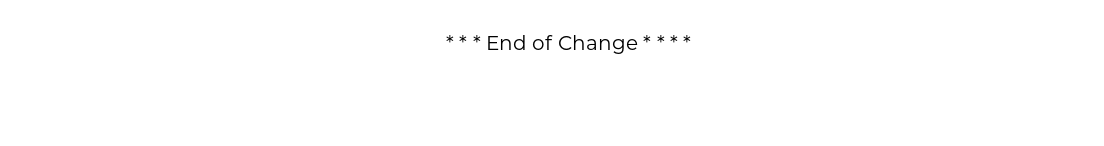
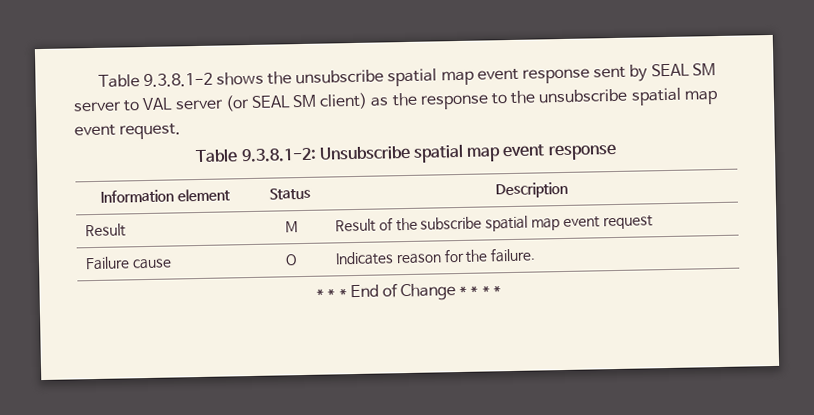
+ Table 9.3.8.1-2 shows the unsubscribe spatial map event response sent by SEAL SM server to VAL server (or SEAL SM client) as the response to the unsubscribe spatial map event request.
+ Table 9.3.8.1-2: Unsubscribe spatial map event response
+ Information element | Status | Description
+ Result | M | Result of the subscribe spatial map event request
+ Failure cause | O | Indicates reason for the failure.

